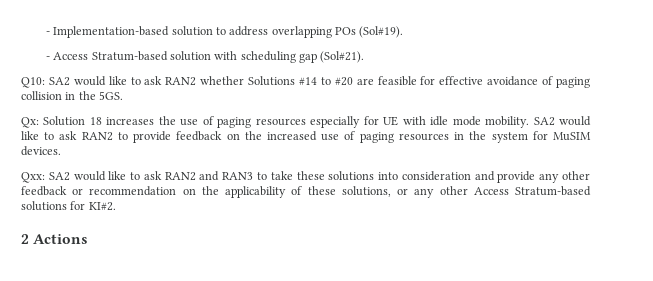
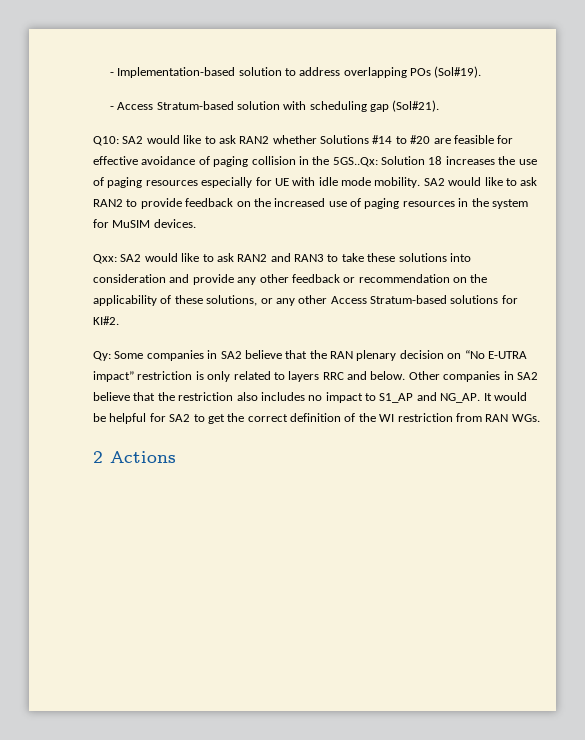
- Q10: SA2 would like to ask RAN2 whether Solutions #14 to #20 are feasible for effective avoidance of paging collision in the 5GS.
- Qx: Solution 18 increases the use of paging resources especially for UE with idle mode mobility.
+ Q10: SA2 would like to ask RAN2 whether Solutions #14 to #20 are feasible for effective avoidance of paging collision in the 5GS..Qx: Solution 18 increases the use of paging resources especially for UE with idle mode mobility.
+ Qy: Some companies in SA2 believe that the RAN plenary decision on “No E-UTRA impact” restriction is only related to layers RRC and below. Other companies in SA2 believe that the restriction also includes no impact to S1_AP and NG_AP. It would be helpful for SA2 to get the correct definition of the WI restriction from RAN WGs.

